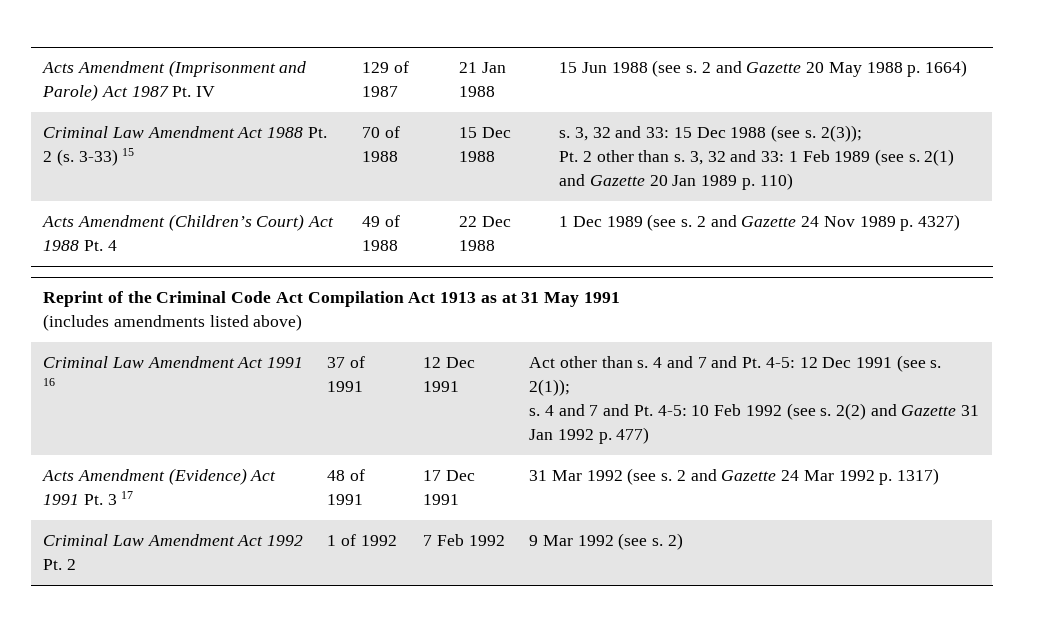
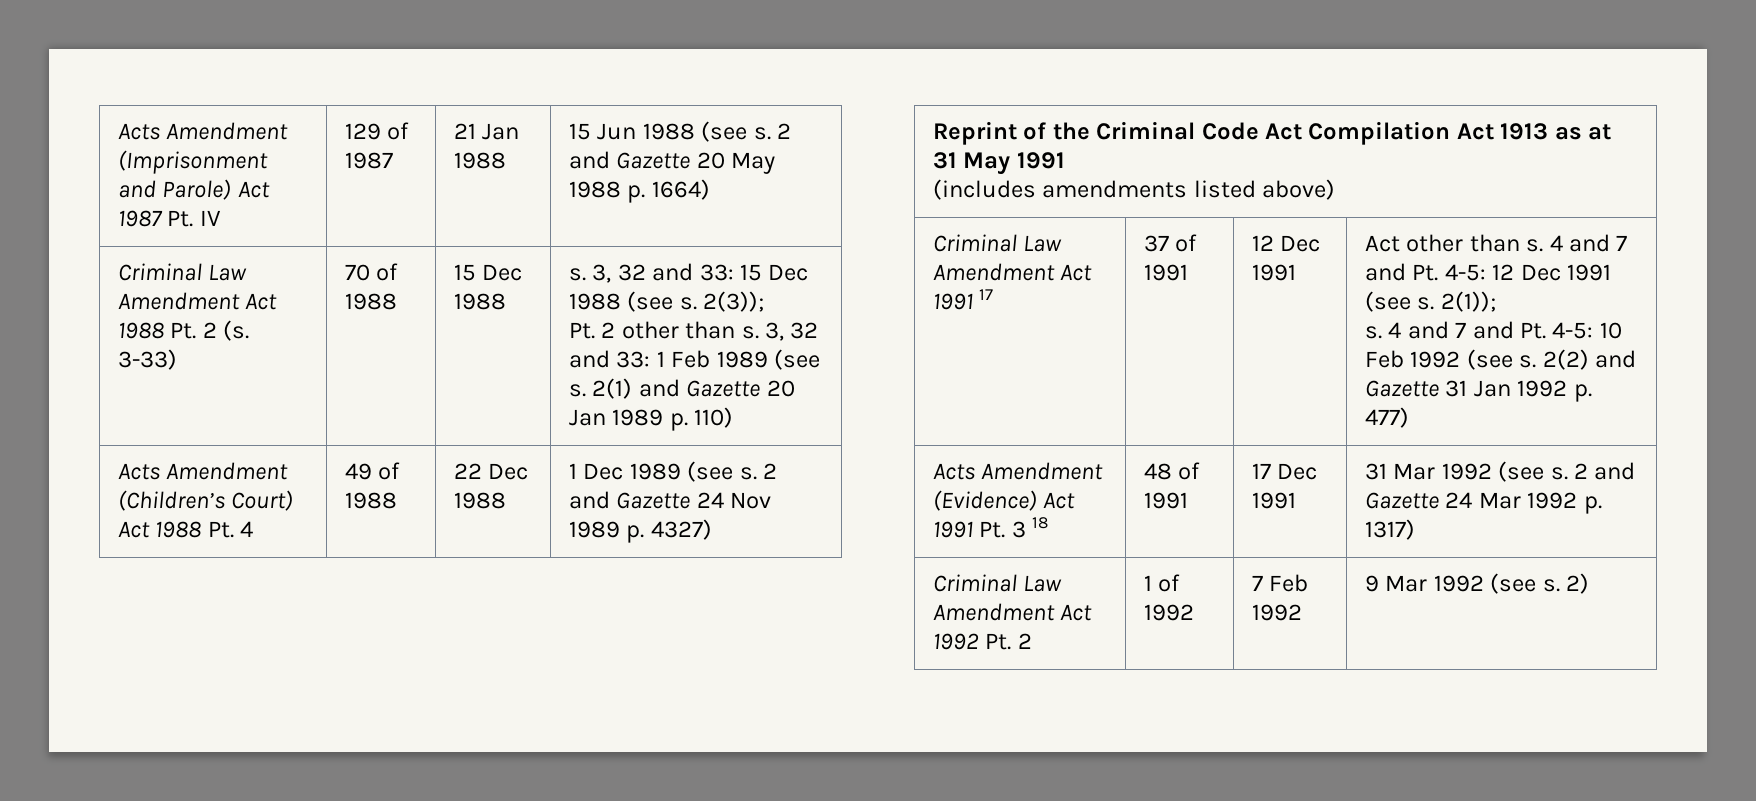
- 3-33) 15
+ 3-33)
- Criminal Law Amendment Act 1991 16
+ Criminal Law Amendment Act 1991 17
- Acts Amendment (Evidence) Act 1991 Pt. 3 17 | 48 of 1991 | 17 Dec 1991 | 31 Mar 1992 (see s. 2 and Gazette 24 Mar 1992 p. 1317)
+ Acts Amendment (Evidence) Act 1991 Pt. 3 18 | 48 of 1991 | 17 Dec 1991 | 31 Mar 1992 (see s. 2 and Gazette 24 Mar 1992 p. 1317)

